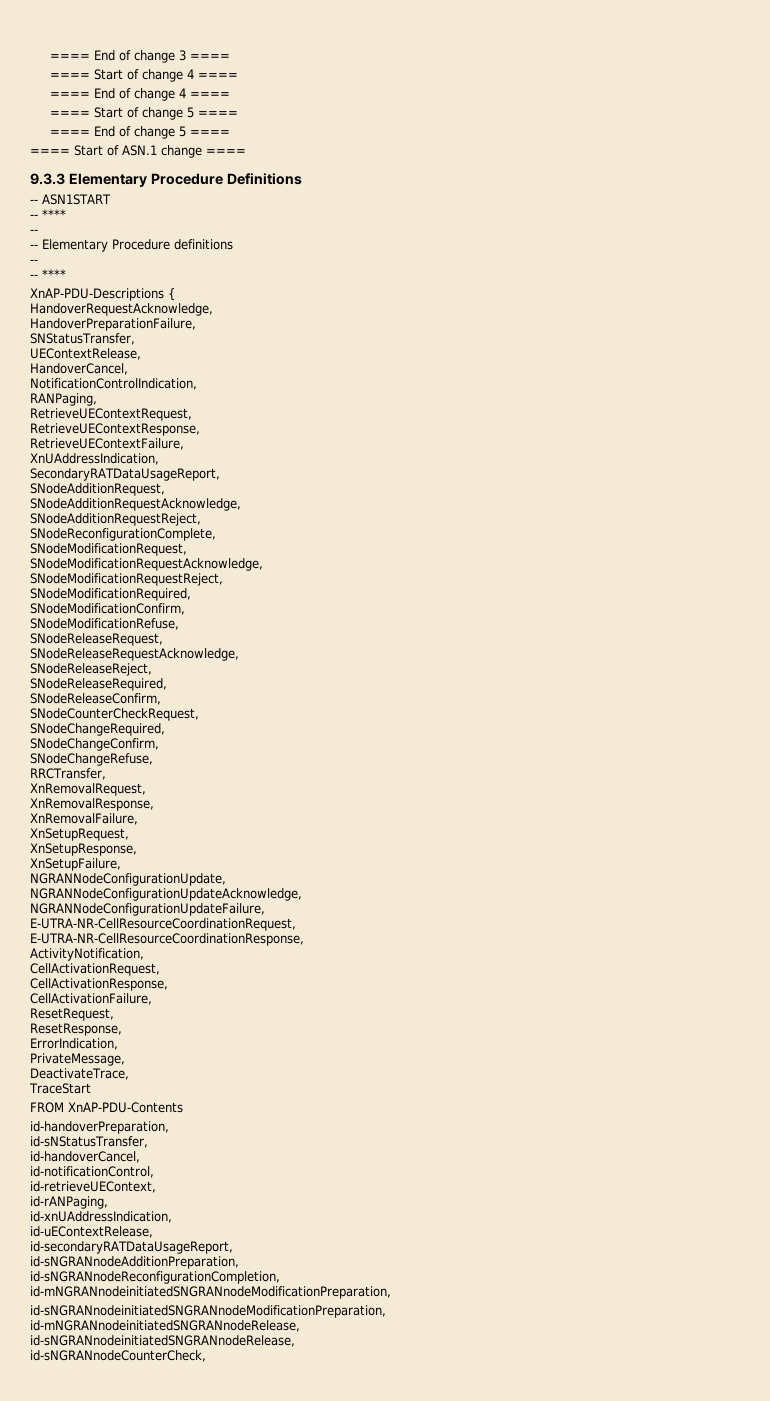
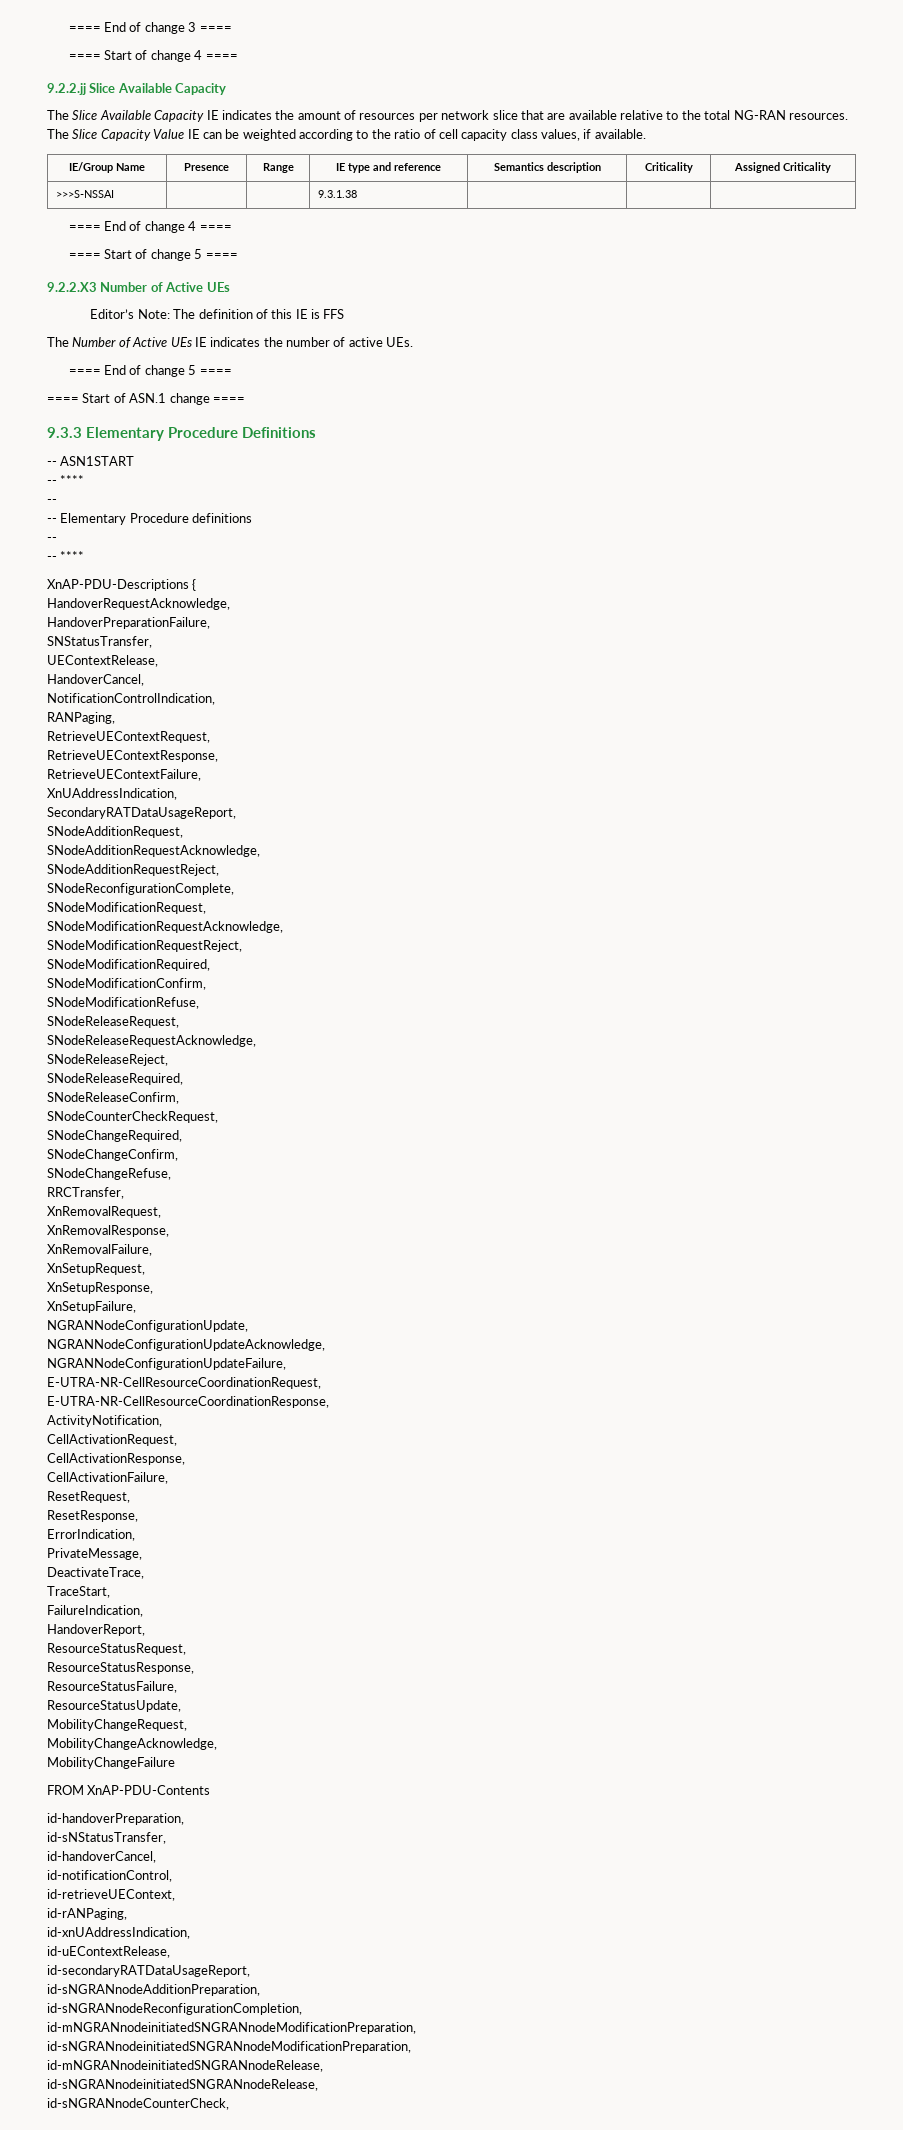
+ 9.2.2.jj Slice Available Capacity
+ The Slice Available Capacity IE indicates the amount of resources per network slice that are available relative to the total NG-RAN resources. The Slice Capacity Value IE can be weighted according to the ratio of cell capacity class values, if available.
+ IE/Group Name | Presence | Range | IE type and reference | Semantics description | Criticality | Assigned Criticality
+ >>>S-NSSAI | | | 9.3.1.38 | | |
+ 9.2.2.X3 Number of Active UEs
+ Editor’s Note: The definition of this IE is FFS
+ The Number of Active UEs IE indicates the number of active UEs.
- TraceStart
+ TraceStart,
+ FailureIndication,
+ HandoverReport,
+ ResourceStatusRequest,
+ ResourceStatusResponse,
+ ResourceStatusFailure,
+ ResourceStatusUpdate,
+ MobilityChangeRequest,
+ MobilityChangeAcknowledge,
+ MobilityChangeFailure

